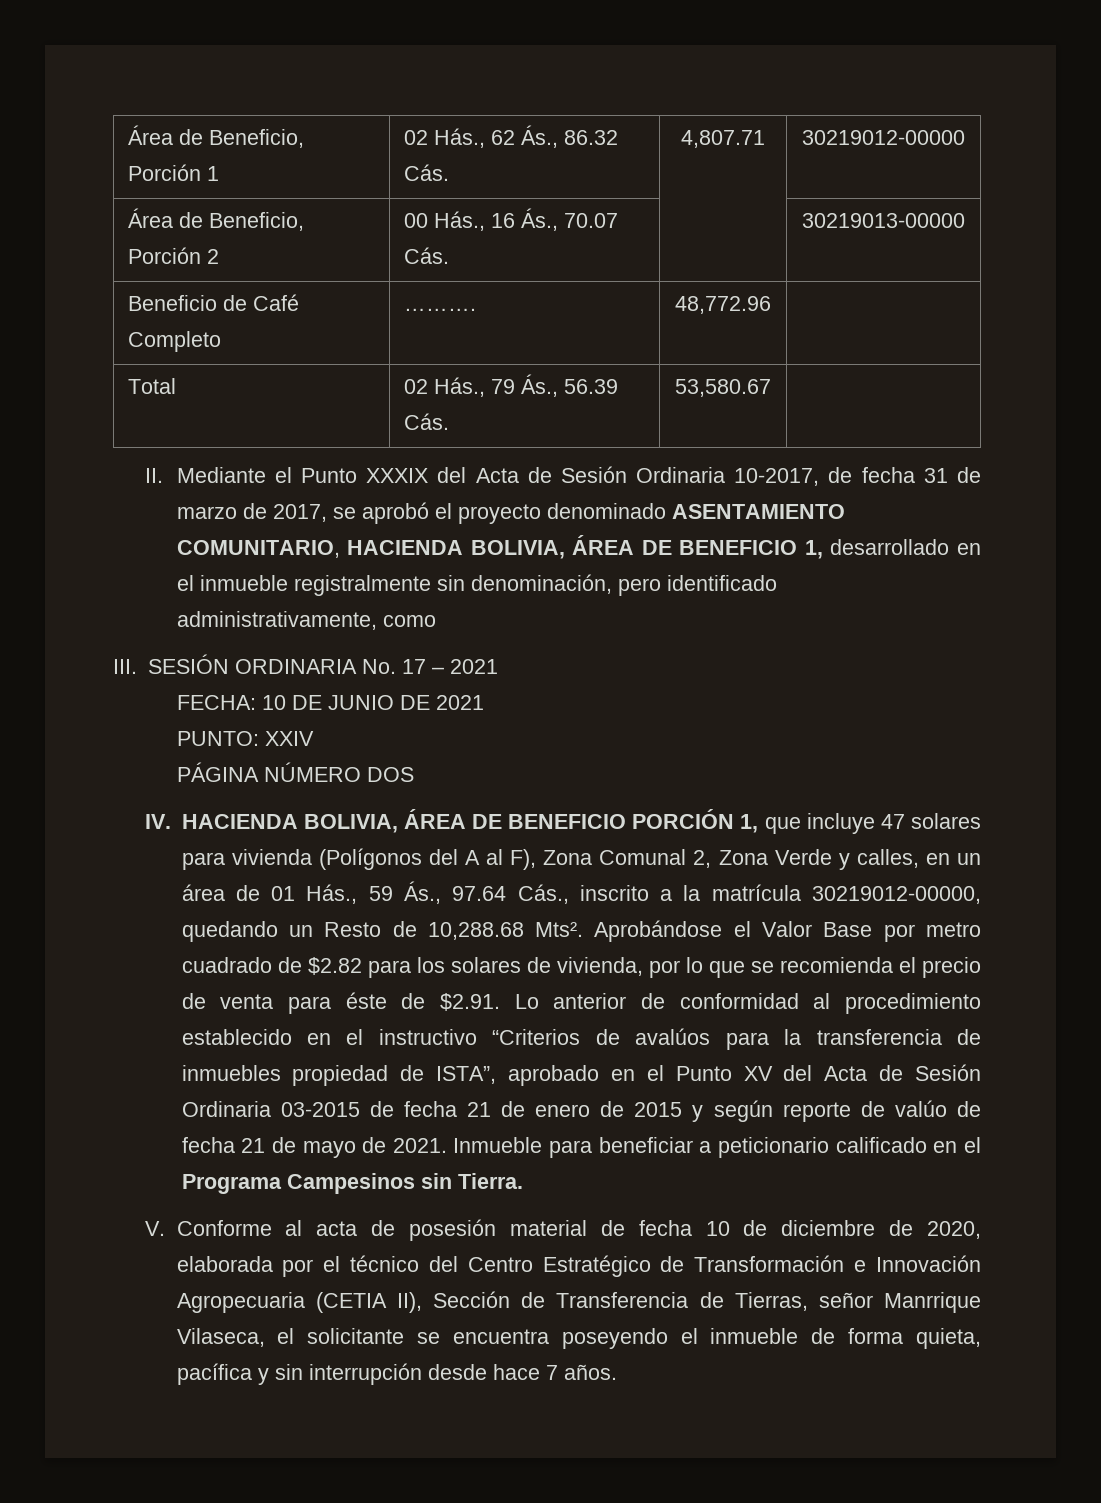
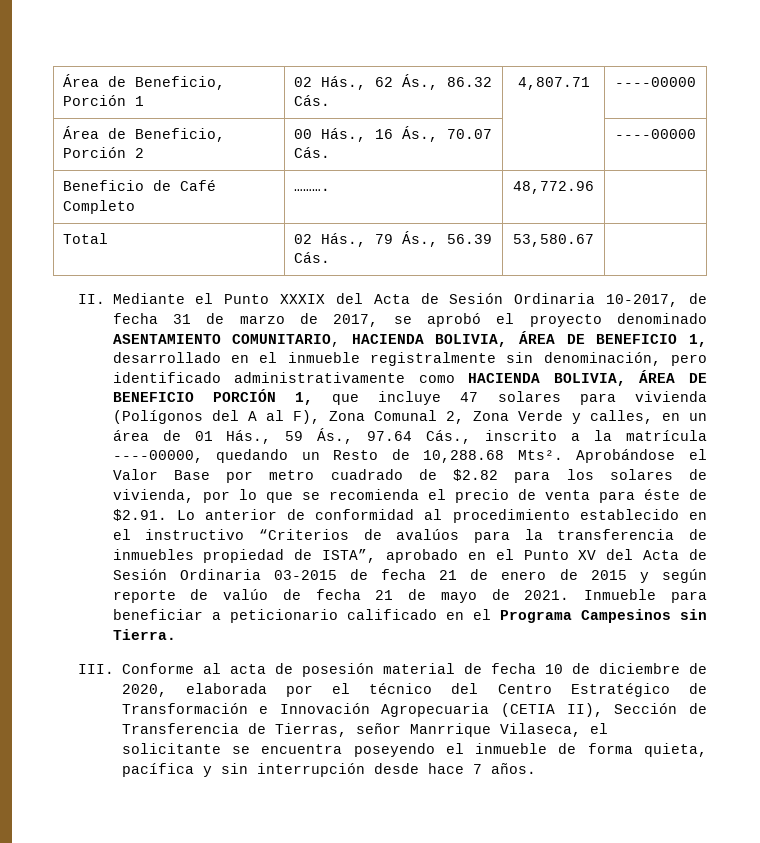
- Área de Beneficio, Porción 1 | 02 Hás., 62 Ás., 86.32 Cás. | 4,807.71 | 30219012-00000
+ Área de Beneficio, Porción 1 | 02 Hás., 62 Ás., 86.32 Cás. | 4,807.71 | ----00000
- Área de Beneficio, Porción 2 | 00 Hás., 16 Ás., 70.07 Cás. | | 30219013-00000
+ Área de Beneficio, Porción 2 | 00 Hás., 16 Ás., 70.07 Cás. | | ----00000
- II. Mediante el Punto XXXIX del Acta de Sesión Ordinaria 10-2017, de fecha 31 de marzo de 2017, se aprobó el proyecto denominado ASENTAMIENTO COMUNITARIO, HACIENDA BOLIVIA, ÁREA DE BENEFICIO 1, desarrollado en el inmueble registralmente sin denominación, pero identificado administrativamente, como
- III. SESIÓN ORDINARIA No. 17 – 2021
- FECHA: 10 DE JUNIO DE 2021
- PUNTO: XXIV
- PÁGINA NÚMERO DOS
- IV. HACIENDA BOLIVIA, ÁREA DE BENEFICIO PORCIÓN 1, que incluye 47 solares para vivienda (Polígonos del A al F), Zona Comunal 2, Zona Verde y calles, en un área de 01 Hás., 59 Ás., 97.64 Cás., inscrito a la matrícula 30219012-00000, quedando un Resto de 10,288.68 Mts².
+ II. Mediante el Punto XXXIX del Acta de Sesión Ordinaria 10-2017, de fecha 31 de marzo de 2017, se aprobó el proyecto denominado ASENTAMIENTO COMUNITARIO, HACIENDA BOLIVIA, ÁREA DE BENEFICIO 1, desarrollado en el inmueble registralmente sin denominación, pero identificado administrativamente como HACIENDA BOLIVIA, ÁREA DE BENEFICIO PORCIÓN 1, que incluye 47 solares para vivienda (Polígonos del A al F), Zona Comunal 2, Zona Verde y calles, en un área de 01 Hás., 59 Ás., 97.64 Cás., inscrito a la matrícula ----00000, quedando un Resto de 10,288.68 Mts².
- V. Conforme al acta de posesión material de fecha 10 de diciembre de 2020, elaborada por el técnico del Centro Estratégico de Transformación e Innovación Agropecuaria (CETIA II), Sección de Transferencia de Tierras, señor Manrrique Vilaseca, el solicitante se encuentra poseyendo el inmueble de forma quieta, pacífica y sin interrupción desde hace 7 años.
+ III. Conforme al acta de posesión material de fecha 10 de diciembre de 2020, elaborada por el técnico del Centro Estratégico de Transformación e Innovación Agropecuaria (CETIA II), Sección de Transferencia de Tierras, señor Manrrique Vilaseca, el solicitante se encuentra poseyendo el inmueble de forma quieta, pacífica y sin interrupción desde hace 7 años.

